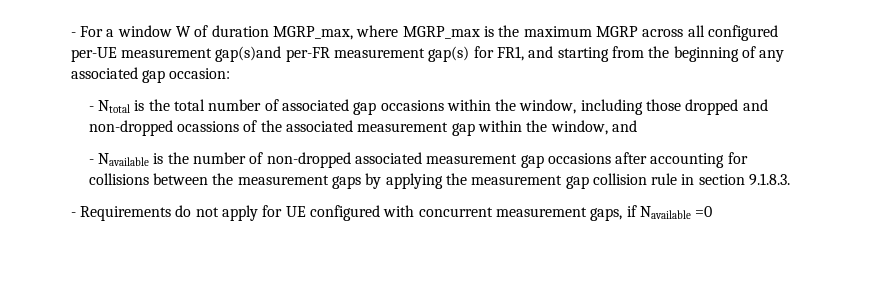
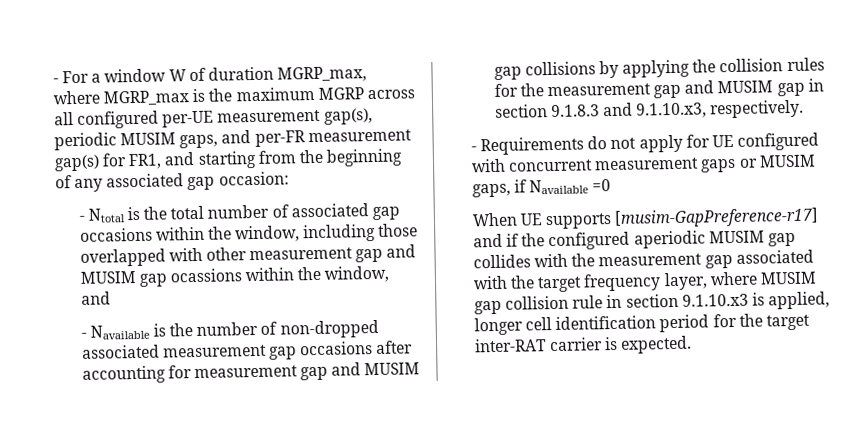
- - For a window W of duration MGRP_max, where MGRP_max is the maximum MGRP across all configured per-UE measurement gap(s)and per-FR measurement gap(s) for FR1, and starting from the beginning of any associated gap occasion:
+ - For a window W of duration MGRP_max, where MGRP_max is the maximum MGRP across all configured per-UE measurement gap(s), periodic MUSIM gaps, and per-FR measurement gap(s) for FR1, and starting from the beginning of any associated gap occasion:
- - Ntotal is the total number of associated gap occasions within the window, including those dropped and non-dropped ocassions of the associated measurement gap within the window, and
+ - Ntotal is the total number of associated gap occasions within the window, including those overlapped with other measurement gap and MUSIM gap ocassions within the window, and
- - Navailable is the number of non-dropped associated measurement gap occasions after accounting for collisions between the measurement gaps by applying the measurement gap collision rule in section 9.1.8.3.
+ - Navailable is the number of non-dropped associated measurement gap occasions after accounting for measurement gap and MUSIM gap collisions by applying the collision rules for the measurement gap and MUSIM gap in section 9.1.8.3 and 9.1.10.x3, respectively.
- - Requirements do not apply for UE configured with concurrent measurement gaps, if Navailable =0
+ - Requirements do not apply for UE configured with concurrent measurement gaps or MUSIM gaps, if Navailable =0
+ When UE supports [musim-GapPreference-r17] and if the configured aperiodic MUSIM gap collides with the measurement gap associated with the target frequency layer, where MUSIM gap collision rule in section 9.1.10.x3 is applied, longer cell identification period for the target inter-RAT carrier is expected.

